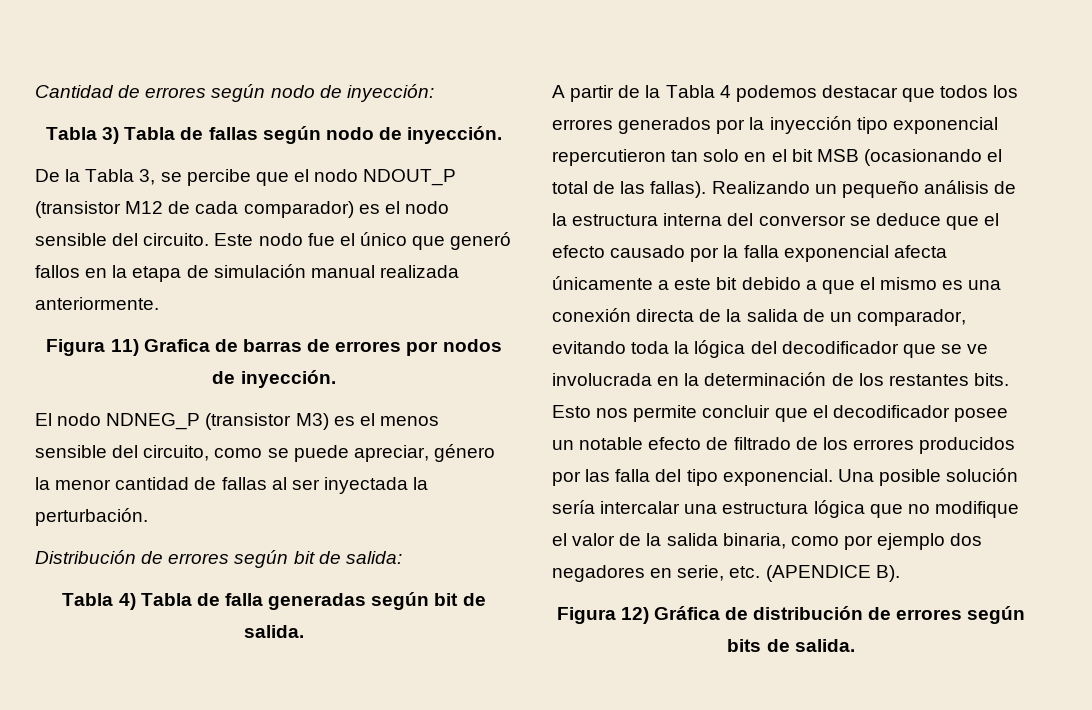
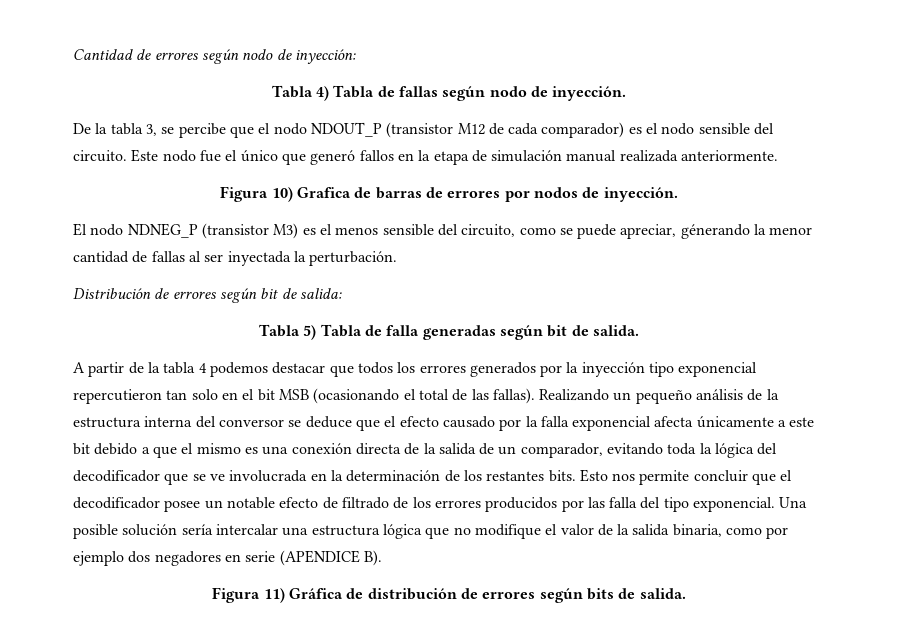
- Tabla 3) Tabla de fallas según nodo de inyección.
+ Tabla 4) Tabla de fallas según nodo de inyección.
- De la Tabla 3, se percibe que el nodo NDOUT_P (transistor M12 de cada comparador) es el nodo sensible del circuito.
+ De la tabla 3, se percibe que el nodo NDOUT_P (transistor M12 de cada comparador) es el nodo sensible del circuito.
- Figura 11) Grafica de barras de errores por nodos de inyección.
+ Figura 10) Grafica de barras de errores por nodos de inyección.
- El nodo NDNEG_P (transistor M3) es el menos sensible del circuito, como se puede apreciar, género la menor cantidad de fallas al ser inyectada la perturbación.
+ El nodo NDNEG_P (transistor M3) es el menos sensible del circuito, como se puede apreciar, génerando la menor cantidad de fallas al ser inyectada la perturbación.
- Tabla 4) Tabla de falla generadas según bit de salida.
+ Tabla 5) Tabla de falla generadas según bit de salida.
- A partir de la Tabla 4 podemos destacar que todos los errores generados por la inyección tipo exponencial repercutieron tan solo en el bit MSB (ocasionando el total de las fallas).
+ A partir de la tabla 4 podemos destacar que todos los errores generados por la inyección tipo exponencial repercutieron tan solo en el bit MSB (ocasionando el total de las fallas).
- Una posible solución sería intercalar una estructura lógica que no modifique el valor de la salida binaria, como por ejemplo dos negadores en serie, etc. (APENDICE B).
+ Una posible solución sería intercalar una estructura lógica que no modifique el valor de la salida binaria, como por ejemplo dos negadores en serie (APENDICE B).
- Figura 12) Gráfica de distribución de errores según bits de salida.
+ Figura 11) Gráfica de distribución de errores según bits de salida.

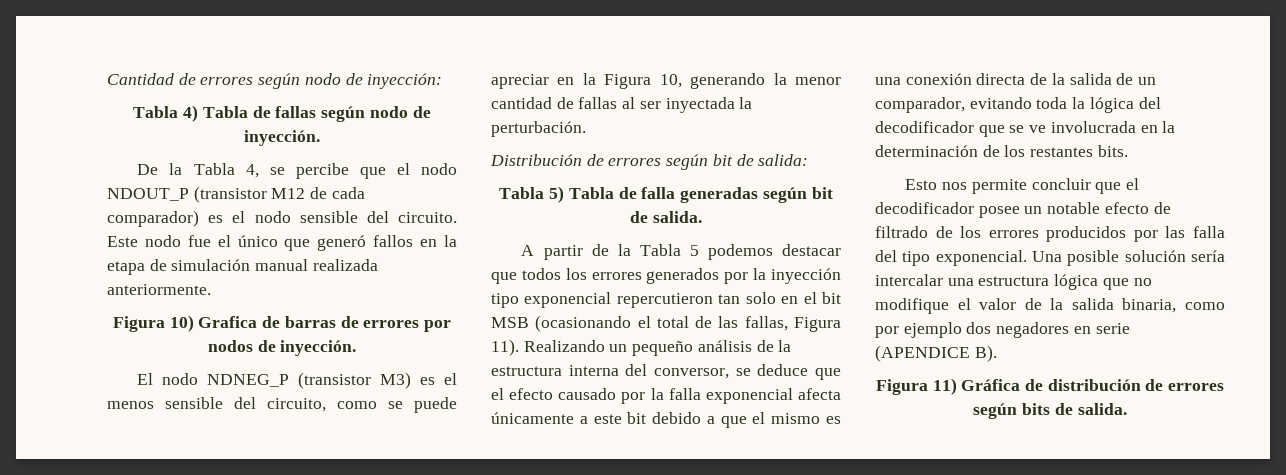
- De la tabla 3, se percibe que el nodo NDOUT_P (transistor M12 de cada comparador) es el nodo sensible del circuito.
+ De la Tabla 4, se percibe que el nodo NDOUT_P (transistor M12 de cada comparador) es el nodo sensible del circuito.
- El nodo NDNEG_P (transistor M3) es el menos sensible del circuito, como se puede apreciar, génerando la menor cantidad de fallas al ser inyectada la perturbación.
+ El nodo NDNEG_P (transistor M3) es el menos sensible del circuito, como se puede apreciar en la Figura 10, generando la menor cantidad de fallas al ser inyectada la perturbación.
- A partir de la tabla 4 podemos destacar que todos los errores generados por la inyección tipo exponencial repercutieron tan solo en el bit MSB (ocasionando el total de las fallas).
+ A partir de la Tabla 5 podemos destacar que todos los errores generados por la inyección tipo exponencial repercutieron tan solo en el bit MSB (ocasionando el total de las fallas, Figura 11).
- Realizando un pequeño análisis de la estructura interna del conversor se deduce que el efecto causado por la falla exponencial afecta únicamente a este bit debido a que el mismo es una conexión directa de la salida de un comparador, evitando toda la lógica del decodificador que se ve involucrada en la determinación de los restantes bits. Esto nos permite concluir que el decodificador posee un notable efecto de filtrado de los errores producidos por las falla del tipo exponencial.
+ Realizando un pequeño análisis de la estructura interna del conversor, se deduce que el efecto causado por la falla exponencial afecta únicamente a este bit debido a que el mismo es una conexión directa de la salida de un comparador, evitando toda la lógica del decodificador que se ve involucrada en la determinación de los restantes bits.
+ Esto nos permite concluir que el decodificador posee un notable efecto de filtrado de los errores producidos por las falla del tipo exponencial.

